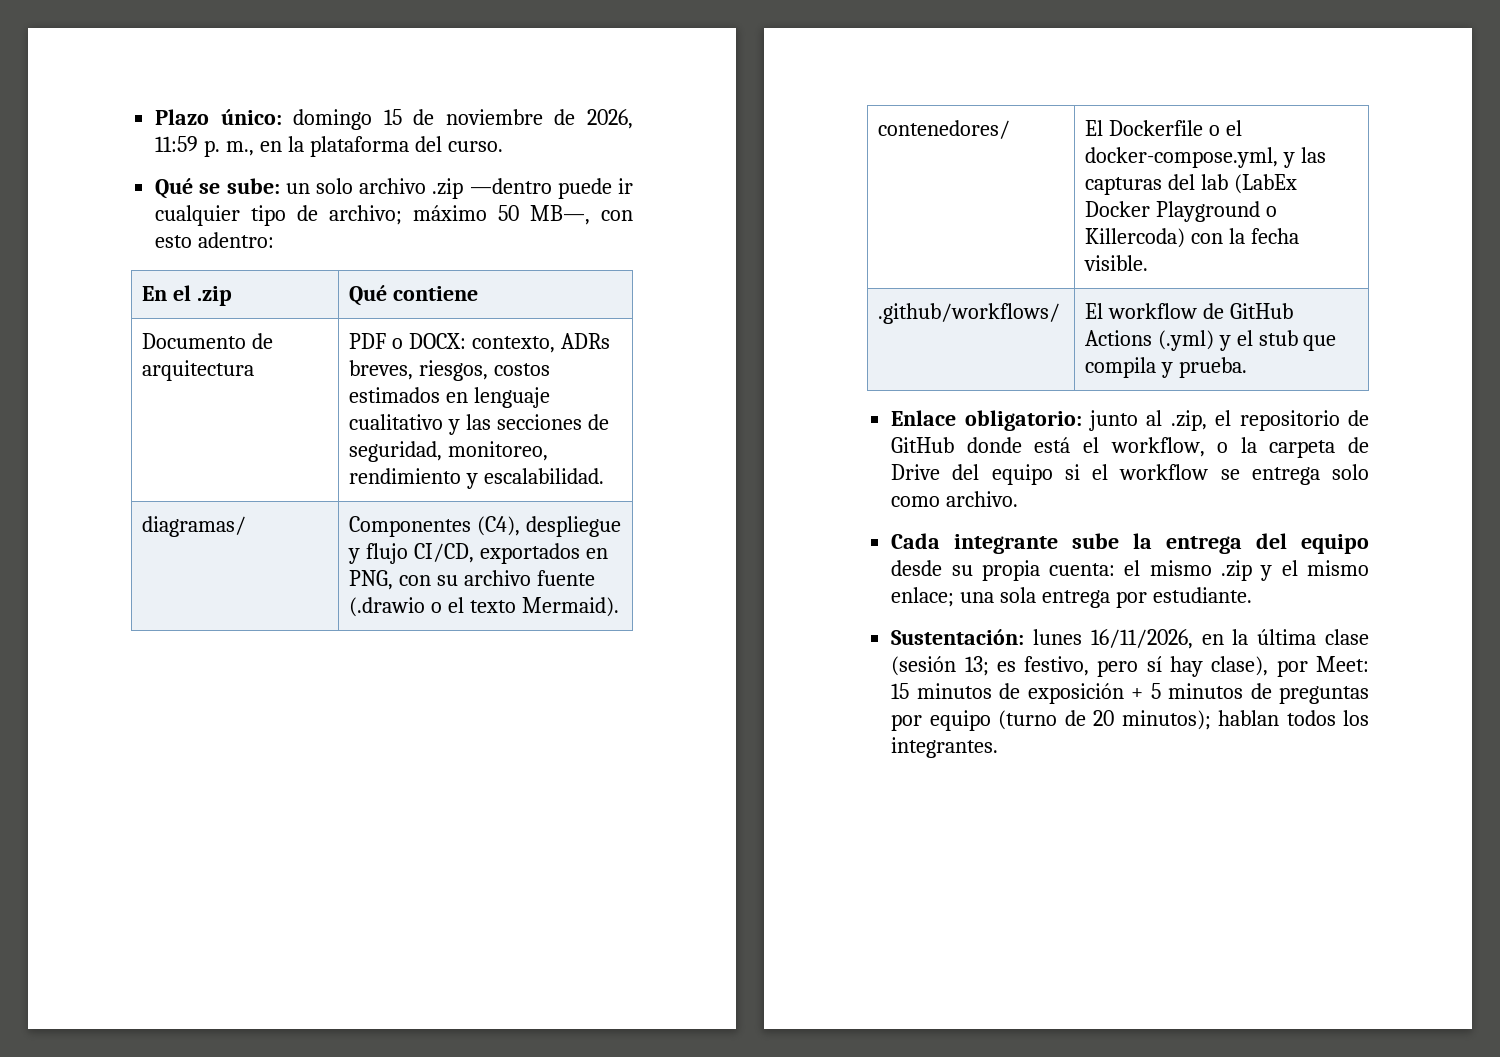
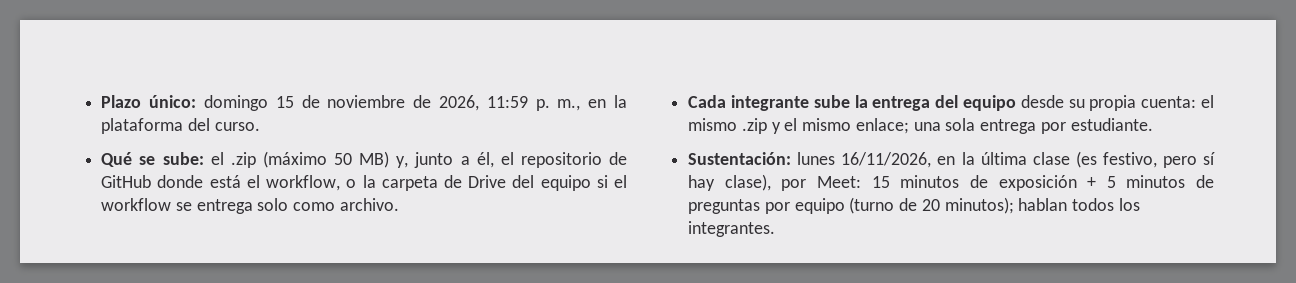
- Qué se sube: un solo archivo .zip —dentro puede ir cualquier tipo de archivo; máximo 50 MB—, con esto adentro:
- En el .zip | Qué contiene
- Documento de arquitectura | PDF o DOCX: contexto, ADRs breves, riesgos, costos estimados en lenguaje cualitativo y las secciones de seguridad, monitoreo, rendimiento y escalabilidad.
- diagramas/ | Componentes (C4), despliegue y flujo CI/CD, exportados en PNG, con su archivo fuente (.drawio o el texto Mermaid).
- contenedores/ | El Dockerfile o el docker-compose.yml, y las capturas del lab (LabEx Docker Playground o Killercoda) con la fecha visible.
- .github/workflows/ | El workflow de GitHub Actions (.yml) y el stub que compila y prueba.
- Enlace obligatorio: junto al .zip, el repositorio de GitHub donde está el workflow, o la carpeta de Drive del equipo si el workflow se entrega solo como archivo.
+ Qué se sube: el .zip (máximo 50 MB) y, junto a él, el repositorio de GitHub donde está el workflow, o la carpeta de Drive del equipo si el workflow se entrega solo como archivo.
- Sustentación: lunes 16/11/2026, en la última clase (sesión 13; es festivo, pero sí hay clase), por Meet: 15 minutos de exposición + 5 minutos de preguntas por equipo (turno de 20 minutos); hablan todos los integrantes.
+ Sustentación: lunes 16/11/2026, en la última clase (es festivo, pero sí hay clase), por Meet: 15 minutos de exposición + 5 minutos de preguntas por equipo (turno de 20 minutos); hablan todos los integrantes.

